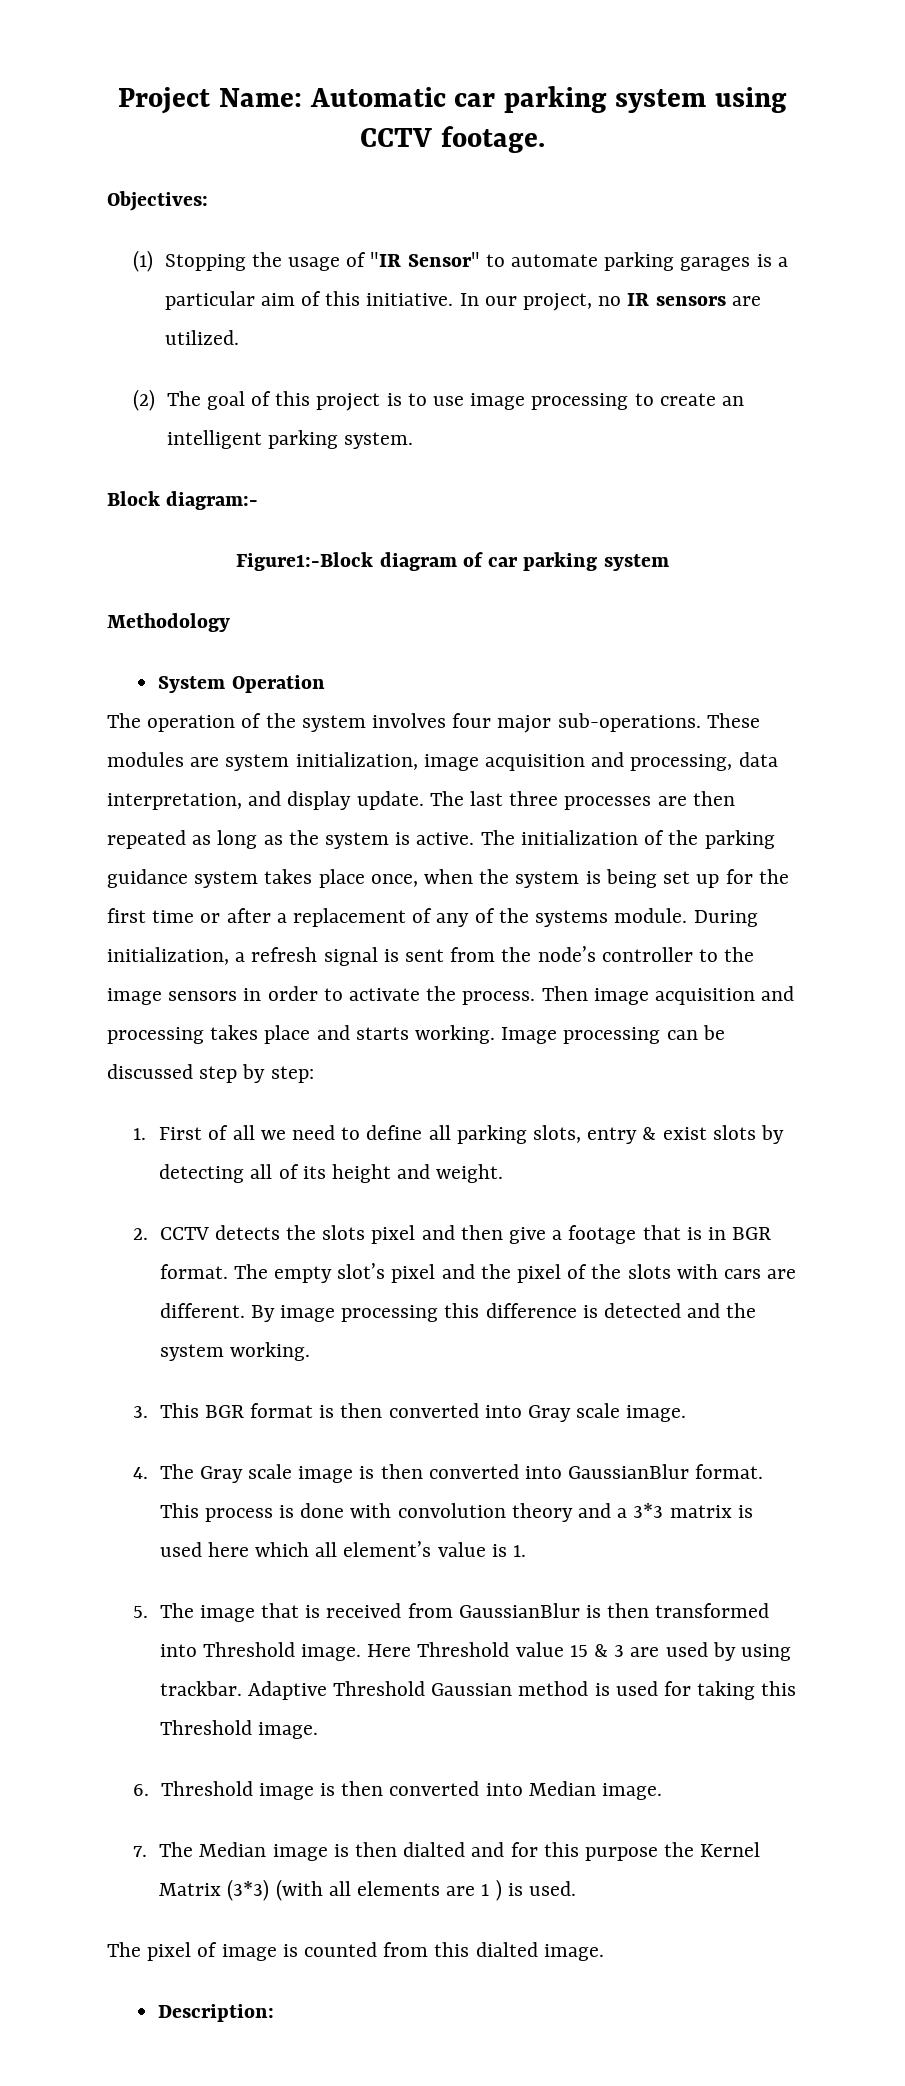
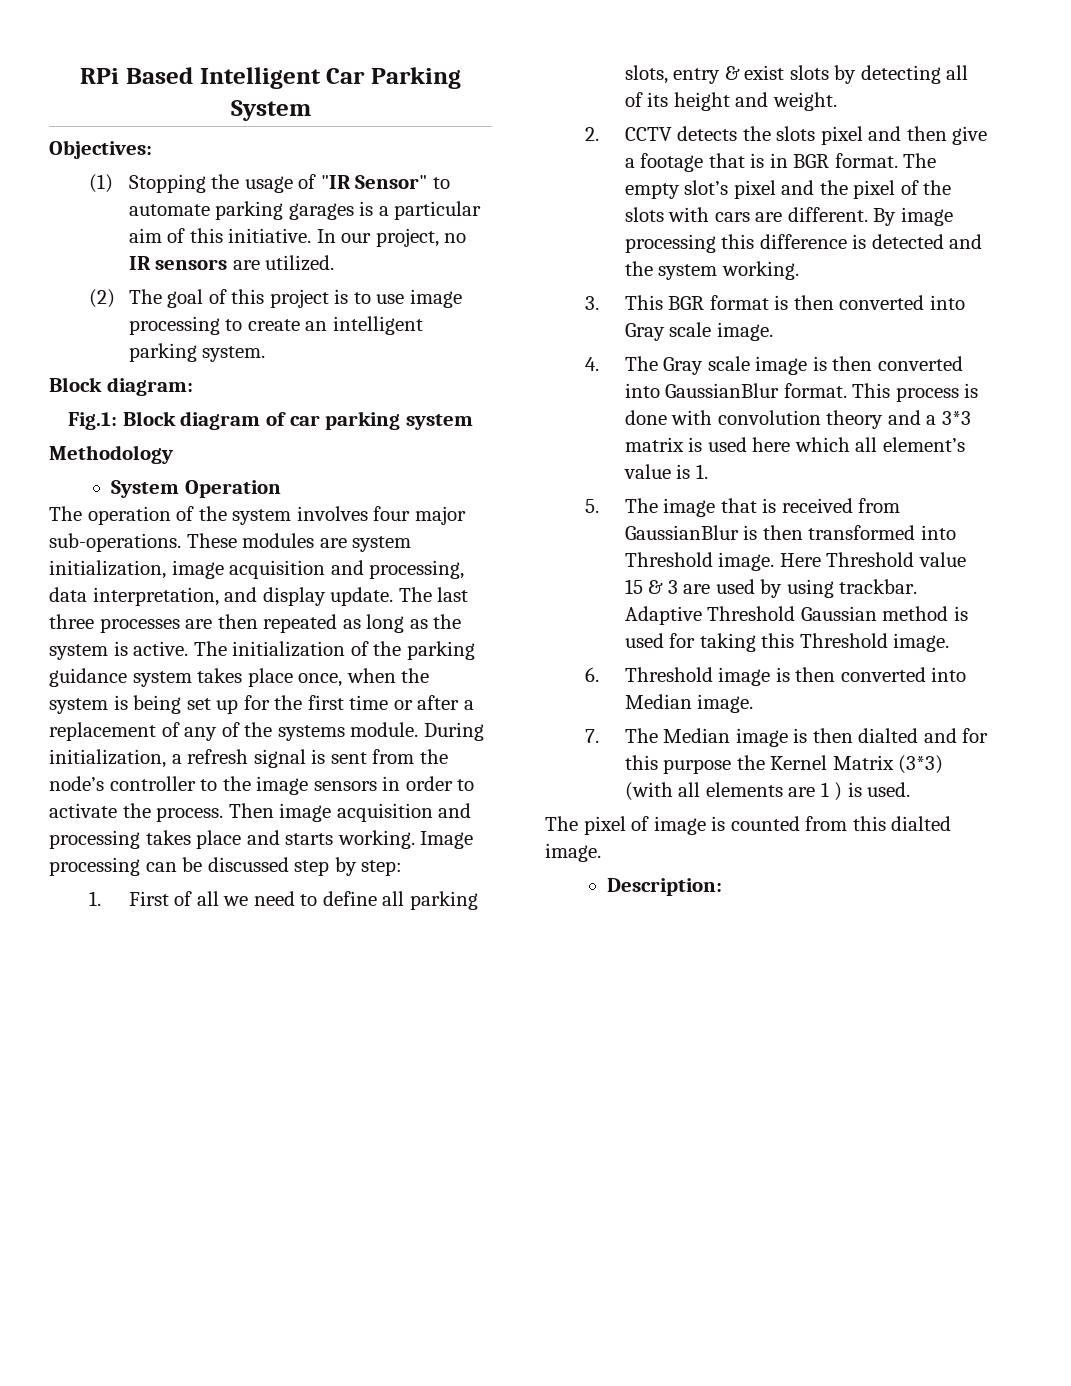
- Project Name: Automatic car parking system using CCTV footage.
+ RPi Based Intelligent Car Parking System
- Block diagram:-
- Figure1:-Block diagram of car parking system
+ Block diagram:
+ Fig.1: Block diagram of car parking system

